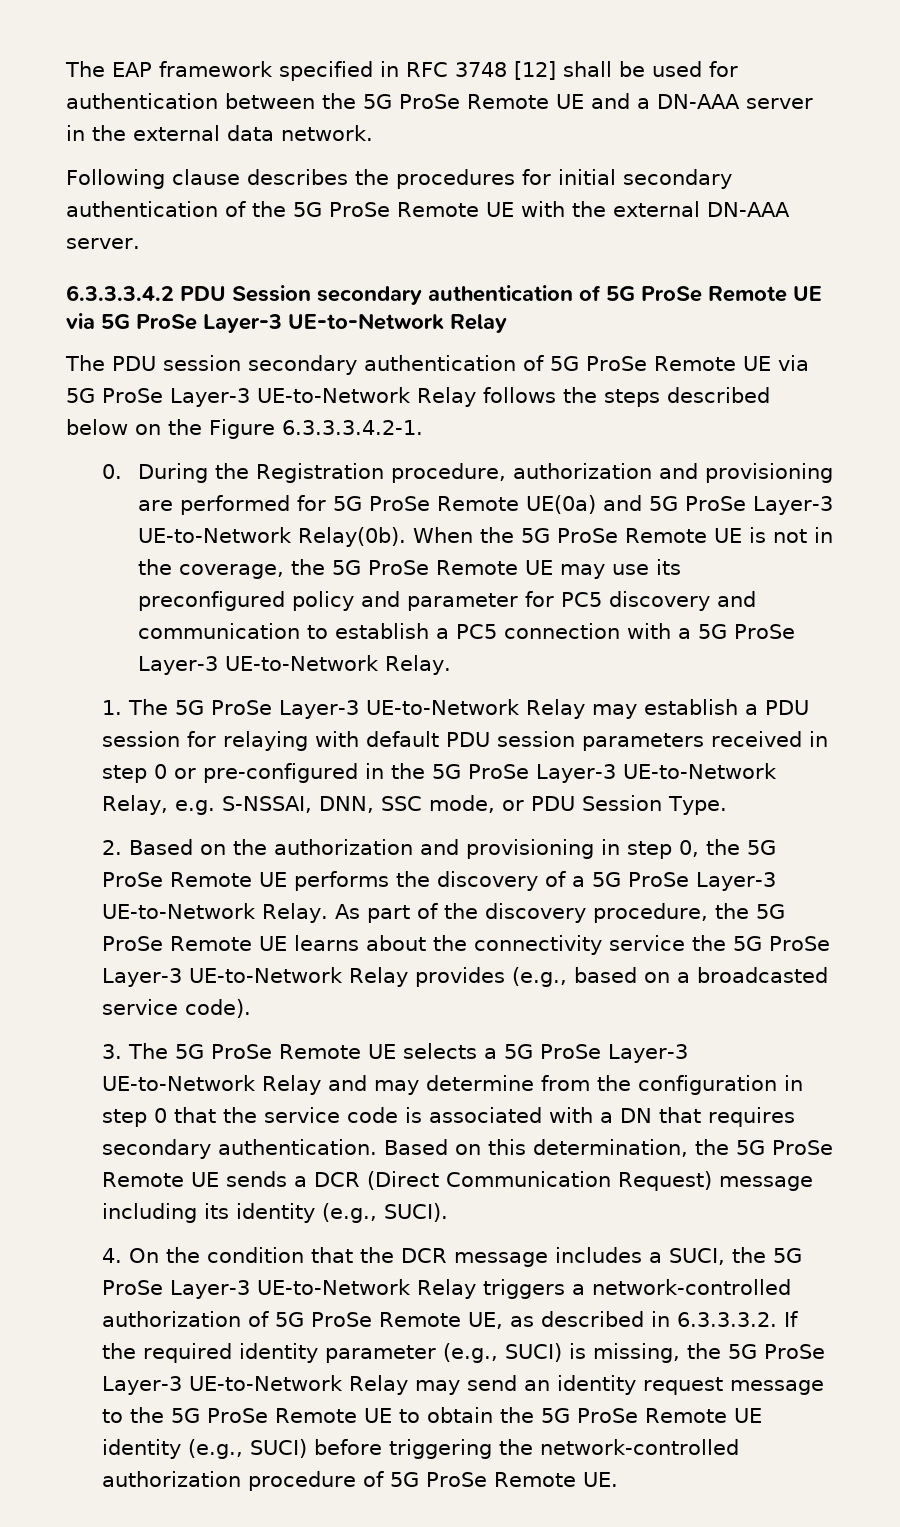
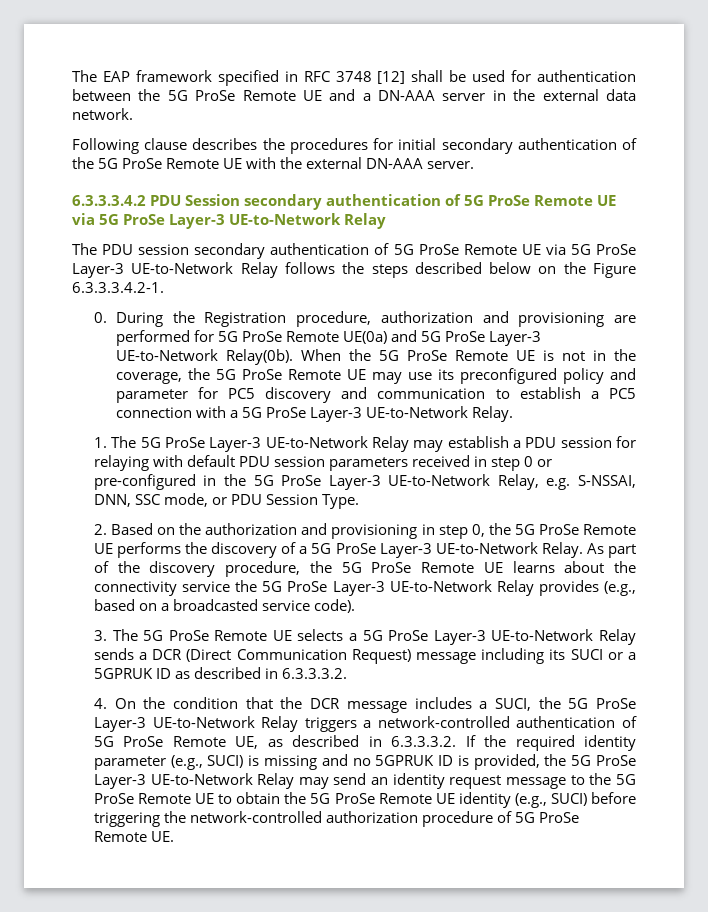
- 3. The 5G ProSe Remote UE selects a 5G ProSe Layer-3 UE-to-Network Relay and may determine from the configuration in step 0 that the service code is associated with a DN that requires secondary authentication. Based on this determination, the 5G ProSe Remote UE sends a DCR (Direct Communication Request) message including its identity (e.g., SUCI).
+ 3. The 5G ProSe Remote UE selects a 5G ProSe Layer-3 UE-to-Network Relay sends a DCR (Direct Communication Request) message including its SUCI or a 5GPRUK ID as described in 6.3.3.3.2.
- 4. On the condition that the DCR message includes a SUCI, the 5G ProSe Layer-3 UE-to-Network Relay triggers a network-controlled authorization of 5G ProSe Remote UE, as described in 6.3.3.3.2. If the required identity parameter (e.g., SUCI) is missing, the 5G ProSe Layer-3 UE-to-Network Relay may send an identity request message to the 5G ProSe Remote UE to obtain the 5G ProSe Remote UE identity (e.g., SUCI) before triggering the network-controlled authorization procedure of 5G ProSe Remote UE.
+ 4. On the condition that the DCR message includes a SUCI, the 5G ProSe Layer-3 UE-to-Network Relay triggers a network-controlled authentication of 5G ProSe Remote UE, as described in 6.3.3.3.2. If the required identity parameter (e.g., SUCI) is missing and no 5GPRUK ID is provided, the 5G ProSe Layer-3 UE-to-Network Relay may send an identity request message to the 5G ProSe Remote UE to obtain the 5G ProSe Remote UE identity (e.g., SUCI) before triggering the network-controlled authorization procedure of 5G ProSe Remote UE.

